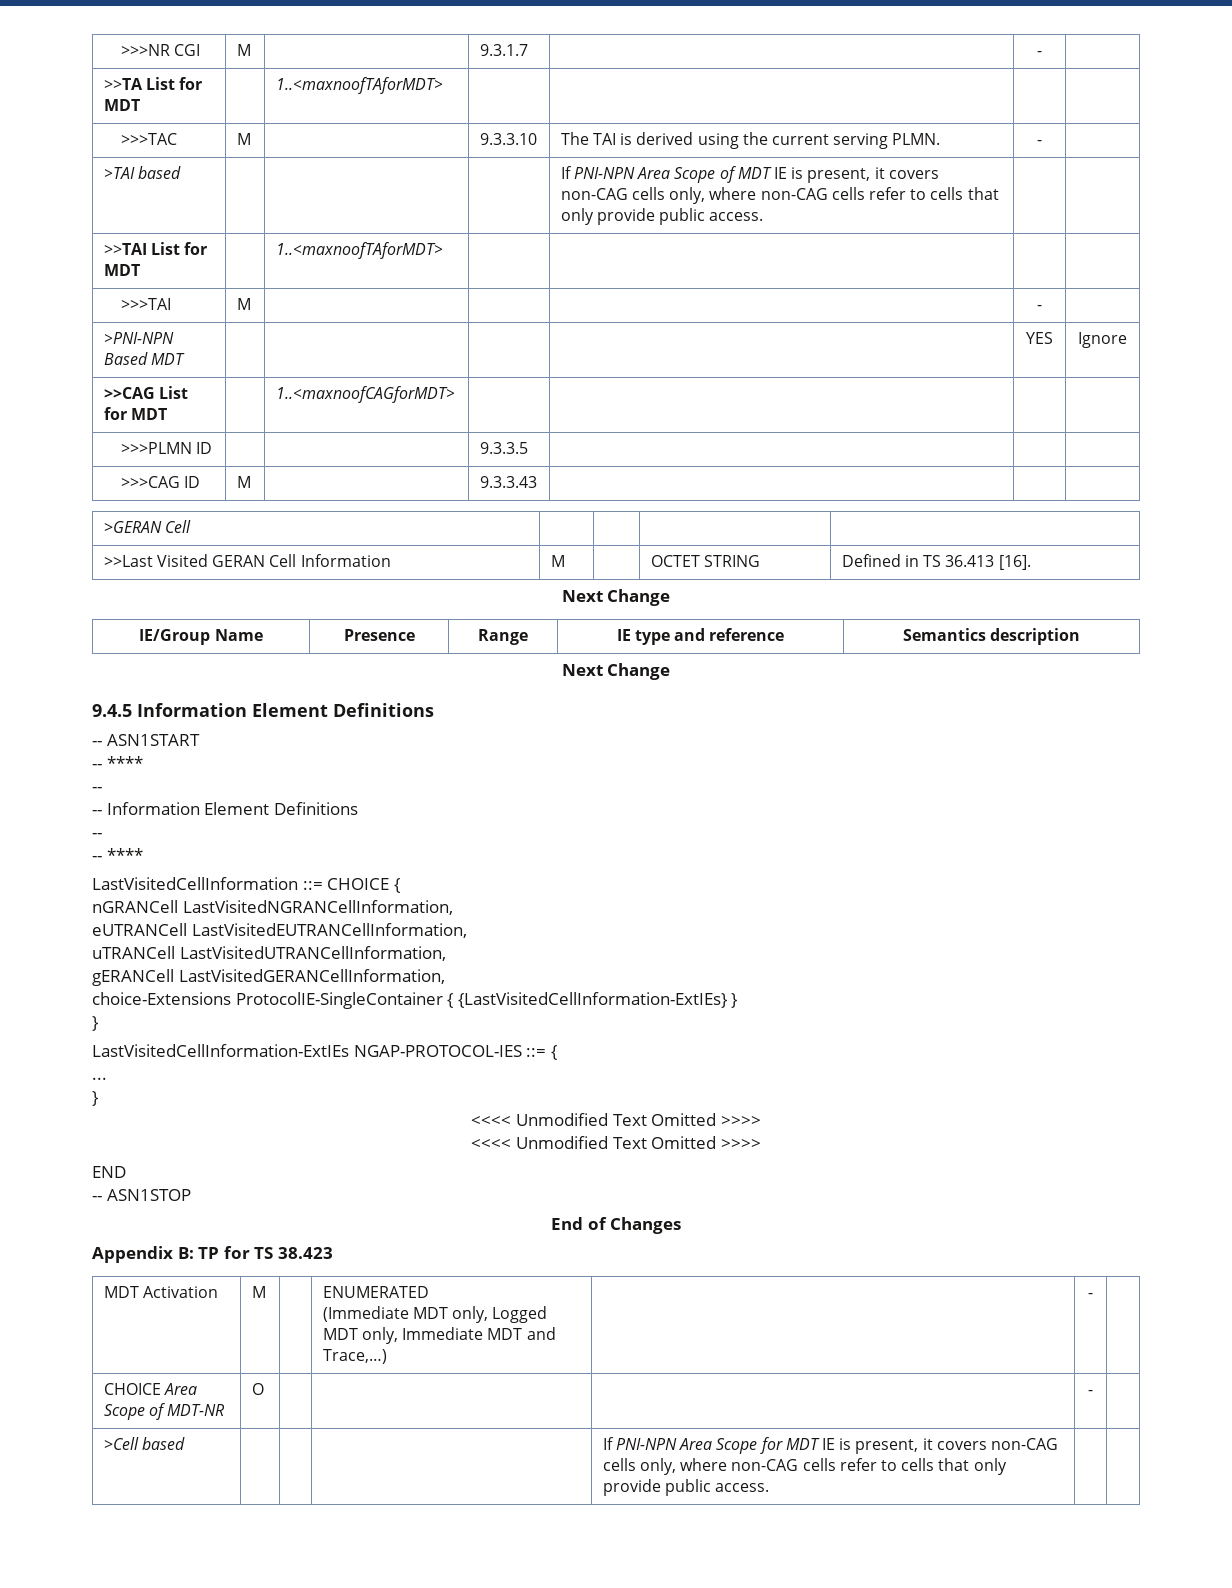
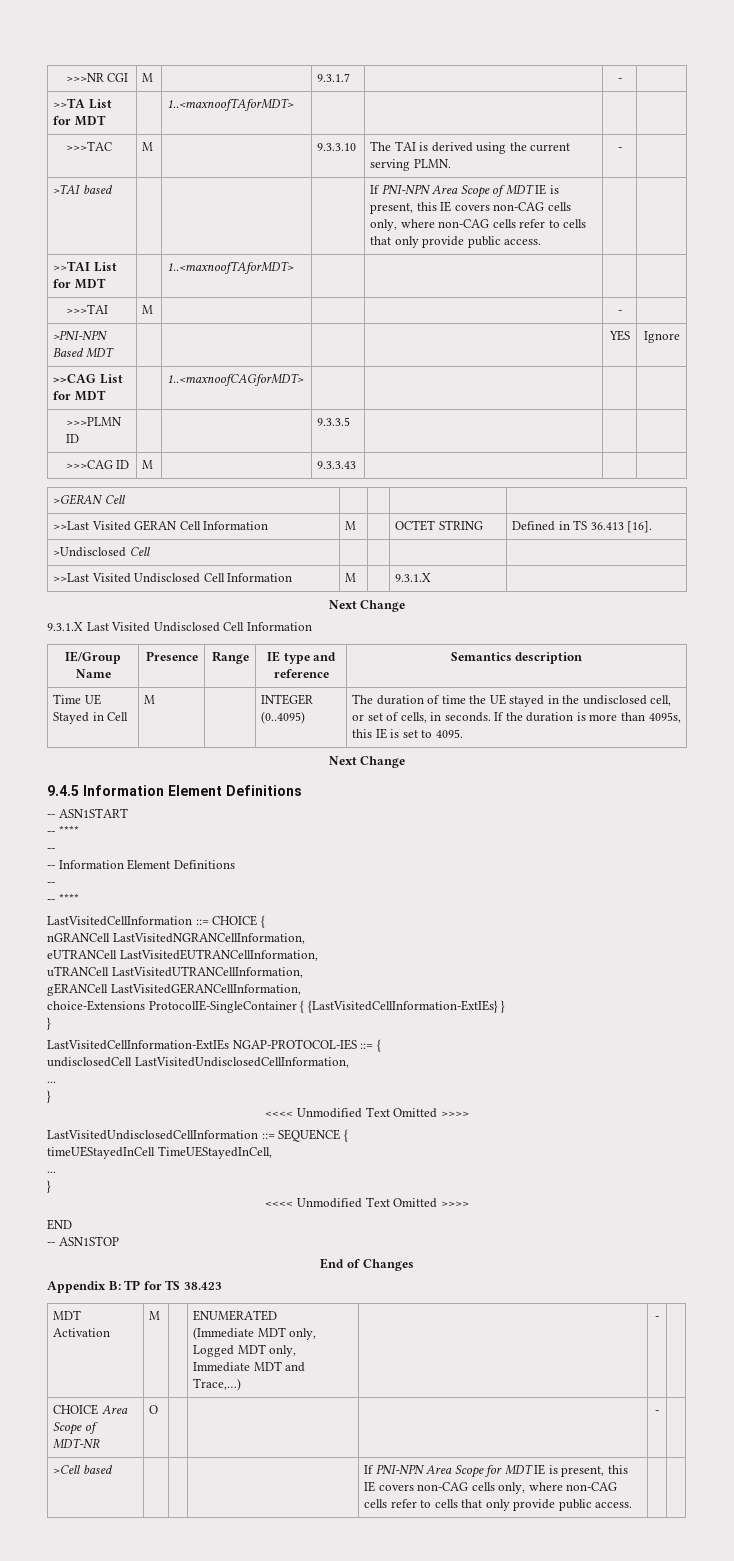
- >TAI based | | | | If PNI-NPN Area Scope of MDT IE is present, it covers non-CAG cells only, where non-CAG cells refer to cells that only provide public access. | |
+ >TAI based | | | | If PNI-NPN Area Scope of MDT IE is present, this IE covers non-CAG cells only, where non-CAG cells refer to cells that only provide public access. | |
  >>Last Visited GERAN Cell Information | M | | OCTET STRING | Defined in TS 36.413 [16].
+ >Undisclosed Cell | | | |
+ >>Last Visited Undisclosed Cell Information | M | | 9.3.1.X |
  Next Change
+ 9.3.1.X Last Visited Undisclosed Cell Information
+ Time UE Stayed in Cell | M | | INTEGER (0..4095) | The duration of time the UE stayed in the undisclosed cell, or set of cells, in seconds. If the duration is more than 4095s, this IE is set to 4095.
+ undisclosedCell LastVisitedUndisclosedCellInformation,
  ...
  }
  <<<< Unmodified Text Omitted >>>>
+ LastVisitedUndisclosedCellInformation ::= SEQUENCE {
+ timeUEStayedInCell TimeUEStayedInCell,
+ ...
+ }
- >Cell based | | | | If PNI-NPN Area Scope for MDT IE is present, it covers non-CAG cells only, where non-CAG cells refer to cells that only provide public access. | |
+ >Cell based | | | | If PNI-NPN Area Scope for MDT IE is present, this IE covers non-CAG cells only, where non-CAG cells refer to cells that only provide public access. | |

